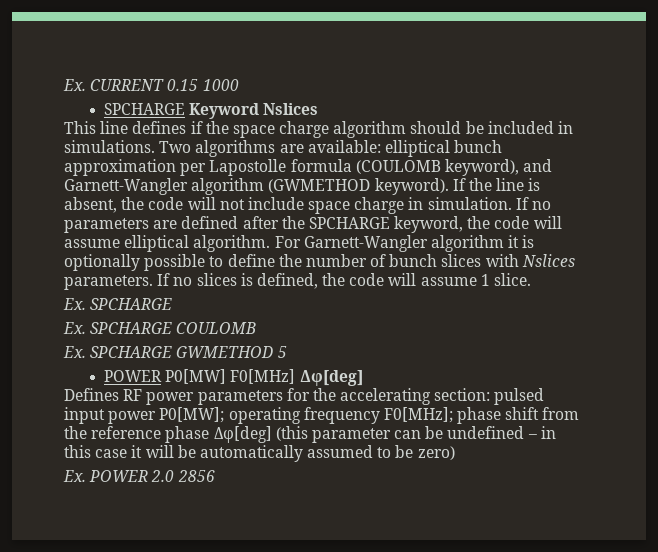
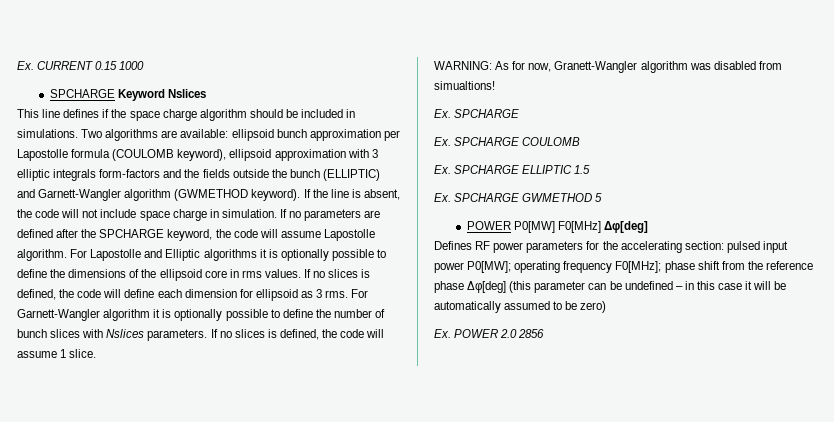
- Two algorithms are available: elliptical bunch approximation per Lapostolle formula (COULOMB keyword), and Garnett-Wangler algorithm (GWMETHOD keyword).
+ Two algorithms are available: ellipsoid bunch approximation per Lapostolle formula (COULOMB keyword), ellipsoid approximation with 3 elliptic integrals form-factors and the fields outside the bunch (ELLIPTIC) and Garnett-Wangler algorithm (GWMETHOD keyword).
- If no parameters are defined after the SPCHARGE keyword, the code will assume elliptical algorithm.
+ If no parameters are defined after the SPCHARGE keyword, the code will assume Lapostolle algorithm.
- For Garnett-Wangler algorithm it is optionally possible to define the number of bunch slices with Nslices parameters.
+ For Lapostolle and Elliptic algorithms it is optionally possible to define the dimensions of the ellipsoid core in rms values. If no slices is defined, the code will define each dimension for ellipsoid as 3 rms. For Garnett-Wangler algorithm it is optionally possible to define the number of bunch slices with Nslices parameters.
+ WARNING: As for now, Granett-Wangler algorithm was disabled from simualtions!
+ Ex. SPCHARGE ELLIPTIC 1.5

